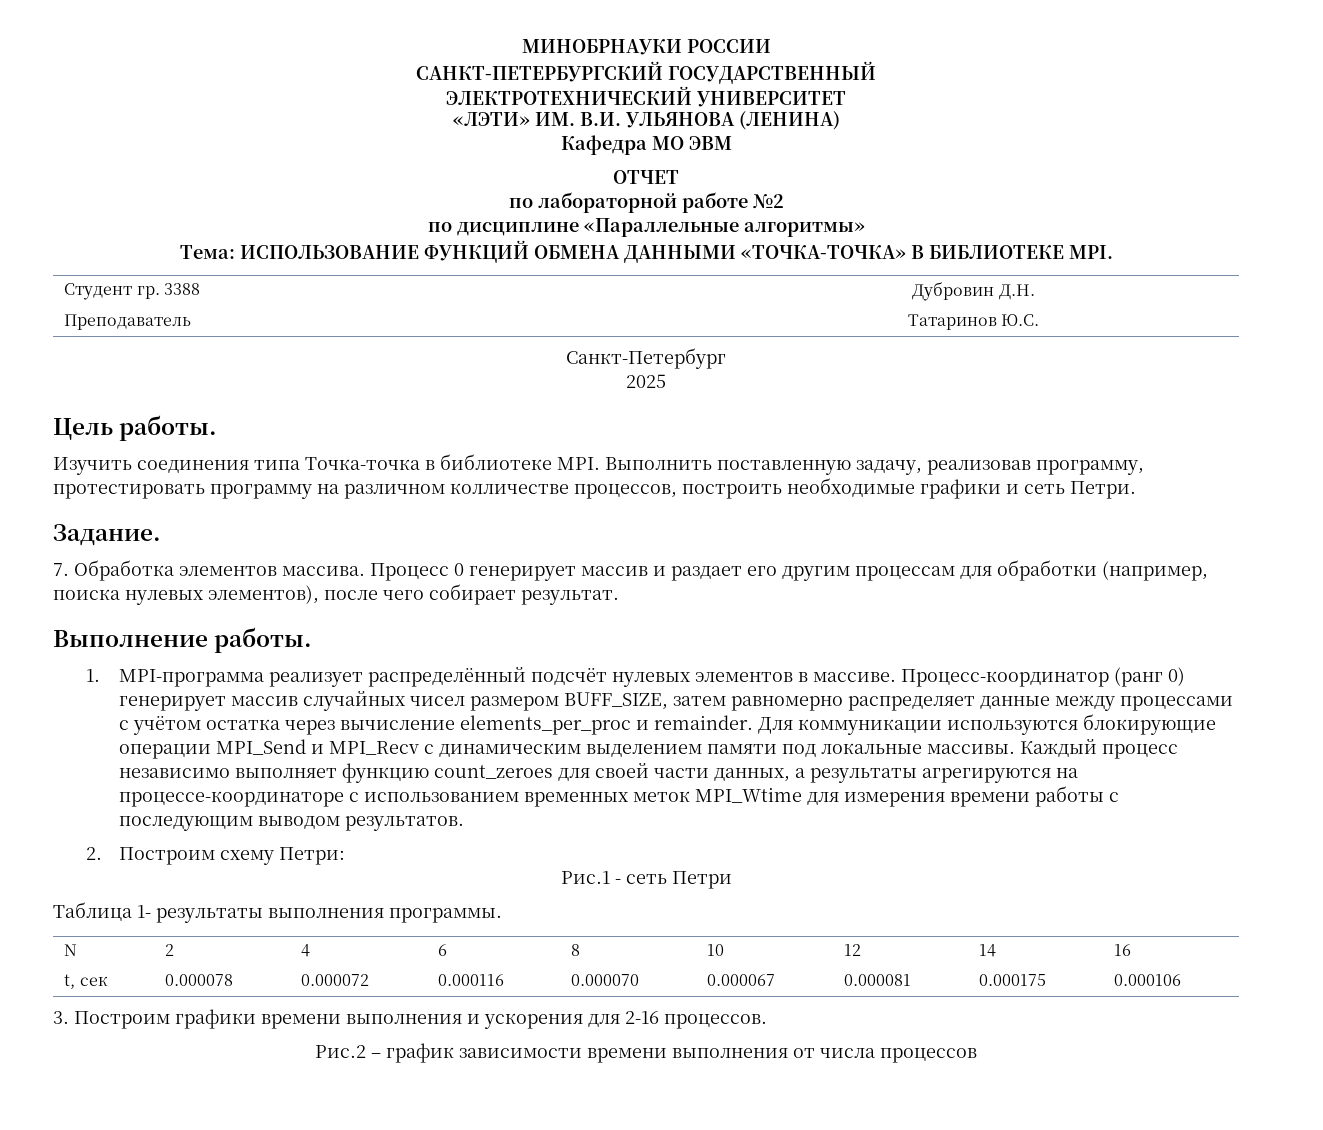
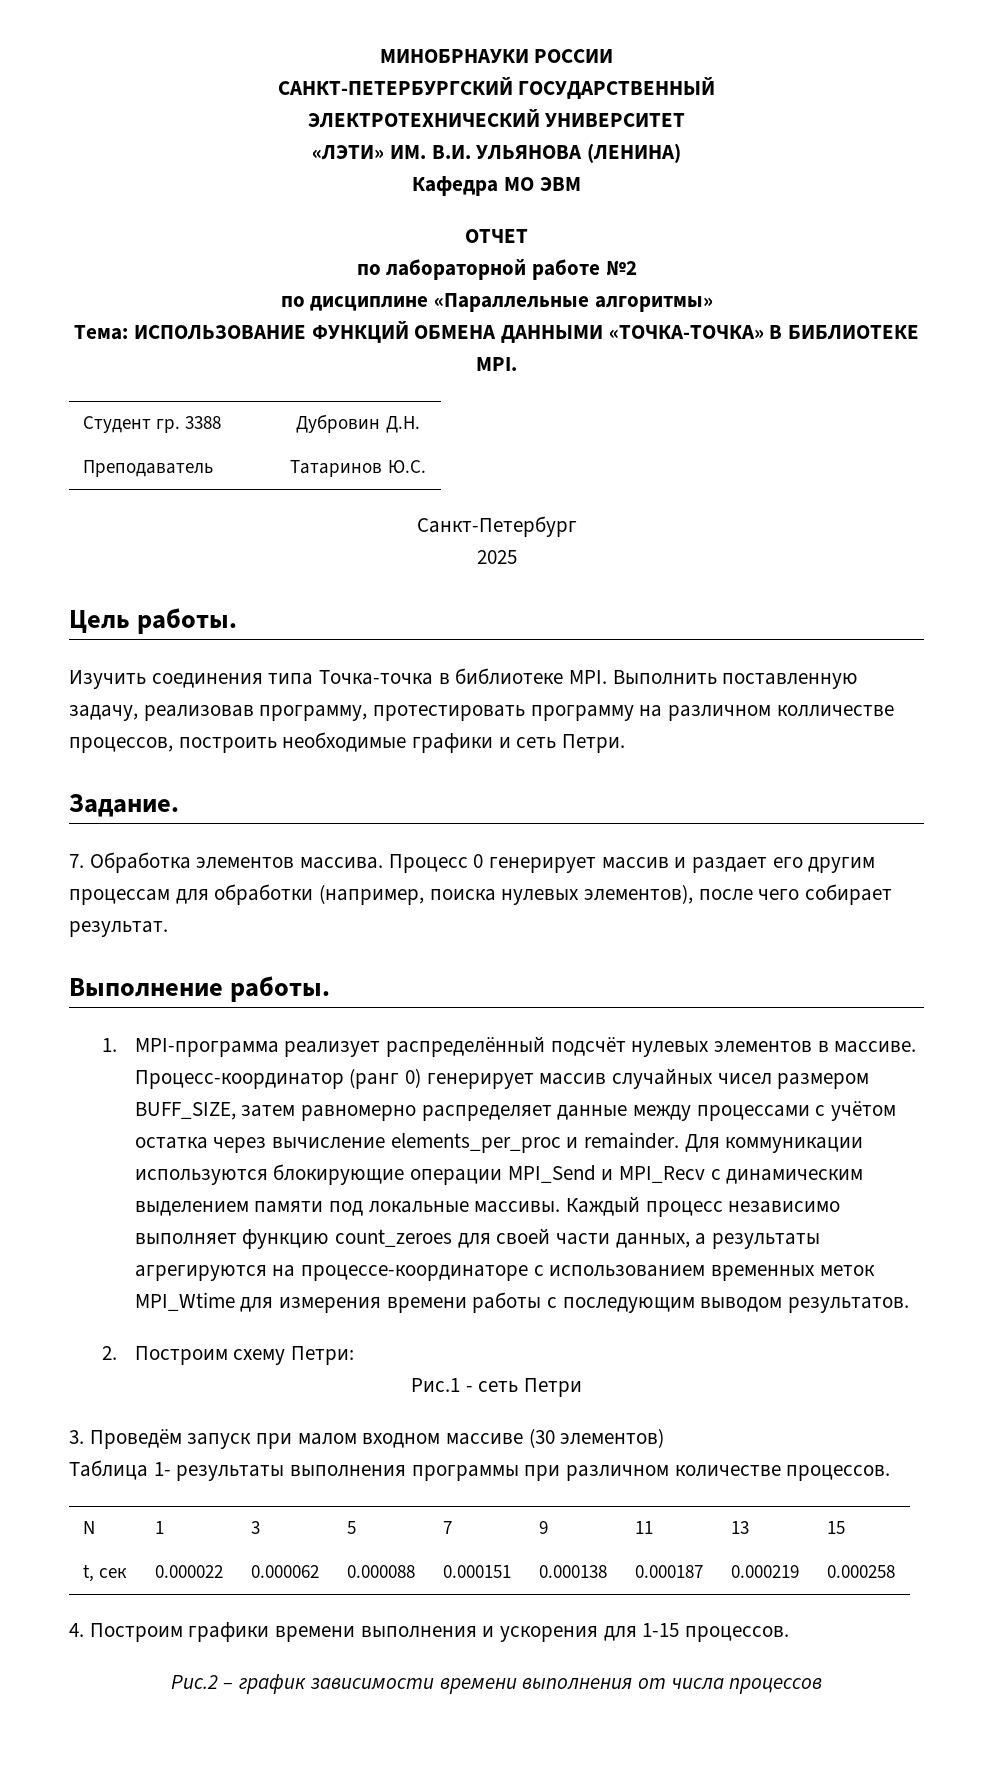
- Таблица 1- результаты выполнения программы.
- N | 2 | 4 | 6 | 8 | 10 | 12 | 14 | 16
- t, сек | 0.000078 | 0.000072 | 0.000116 | 0.000070 | 0.000067 | 0.000081 | 0.000175 | 0.000106
- 3. Построим графики времени выполнения и ускорения для 2-16 процессов.
+ 3. Проведём запуск при малом входном массиве (30 элементов)
+ Таблица 1- результаты выполнения программы при различном количестве процессов.
+ N | 1 | 3 | 5 | 7 | 9 | 11 | 13 | 15
+ t, сек | 0.000022 | 0.000062 | 0.000088 | 0.000151 | 0.000138 | 0.000187 | 0.000219 | 0.000258
+ 4. Построим графики времени выполнения и ускорения для 1-15 процессов.

